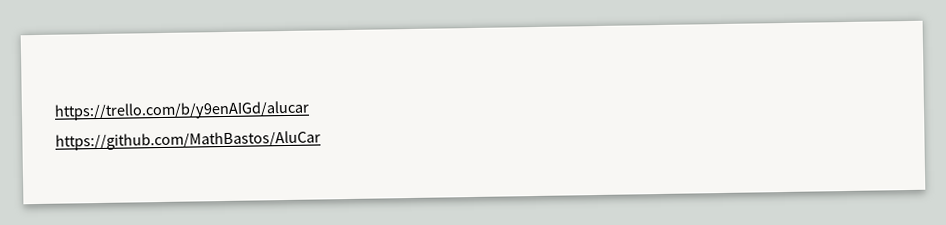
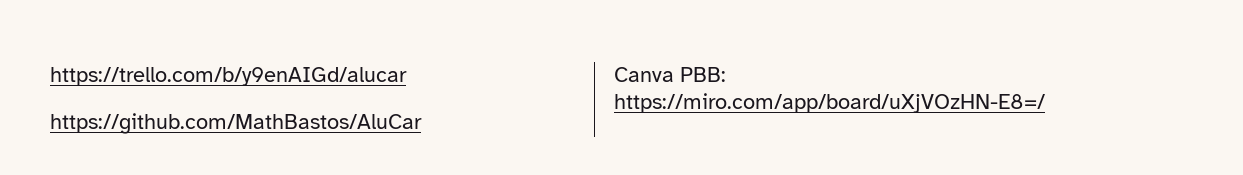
+ Canva PBB: https://miro.com/app/board/uXjVOzHN-E8=/

